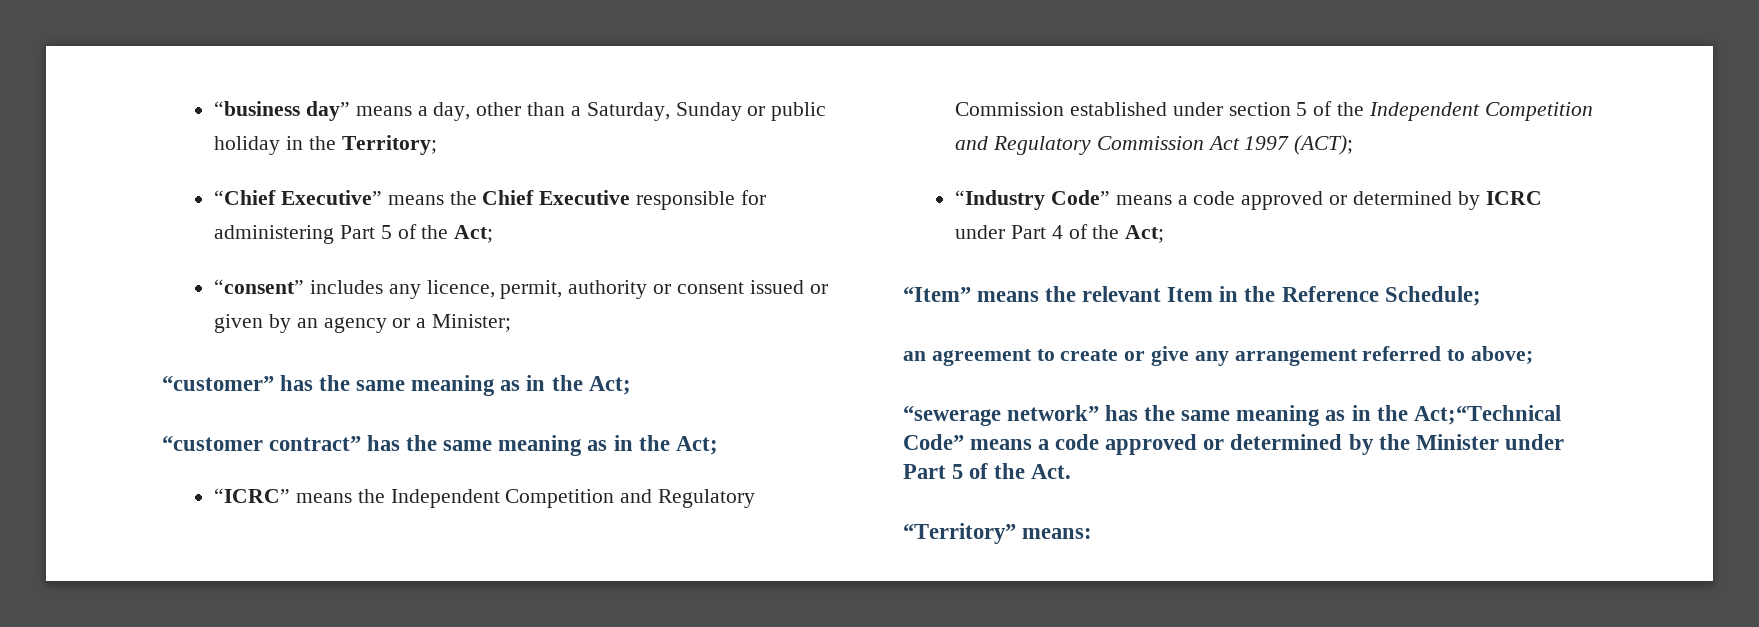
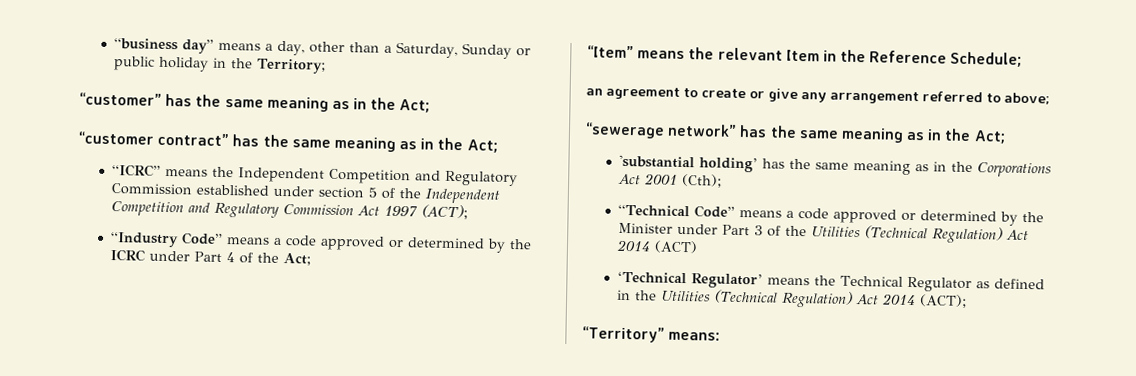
- “Chief Executive” means the Chief Executive responsible for administering Part 5 of the Act;
- “consent” includes any licence, permit, authority or consent issued or given by an agency or a Minister;
- “Industry Code” means a code approved or determined by ICRC under Part 4 of the Act;
+ “Industry Code” means a code approved or determined by the ICRC under Part 4 of the Act;
- “sewerage network” has the same meaning as in the Act;“Technical Code” means a code approved or determined by the Minister under Part 5 of the Act.
+ “sewerage network” has the same meaning as in the Act;
+ 'substantial holding’ has the same meaning as in the Corporations Act 2001 (Cth);
+ “Technical Code” means a code approved or determined by the Minister under Part 3 of the Utilities (Technical Regulation) Act 2014 (ACT)
+ ‘Technical Regulator’ means the Technical Regulator as defined in the Utilities (Technical Regulation) Act 2014 (ACT);

